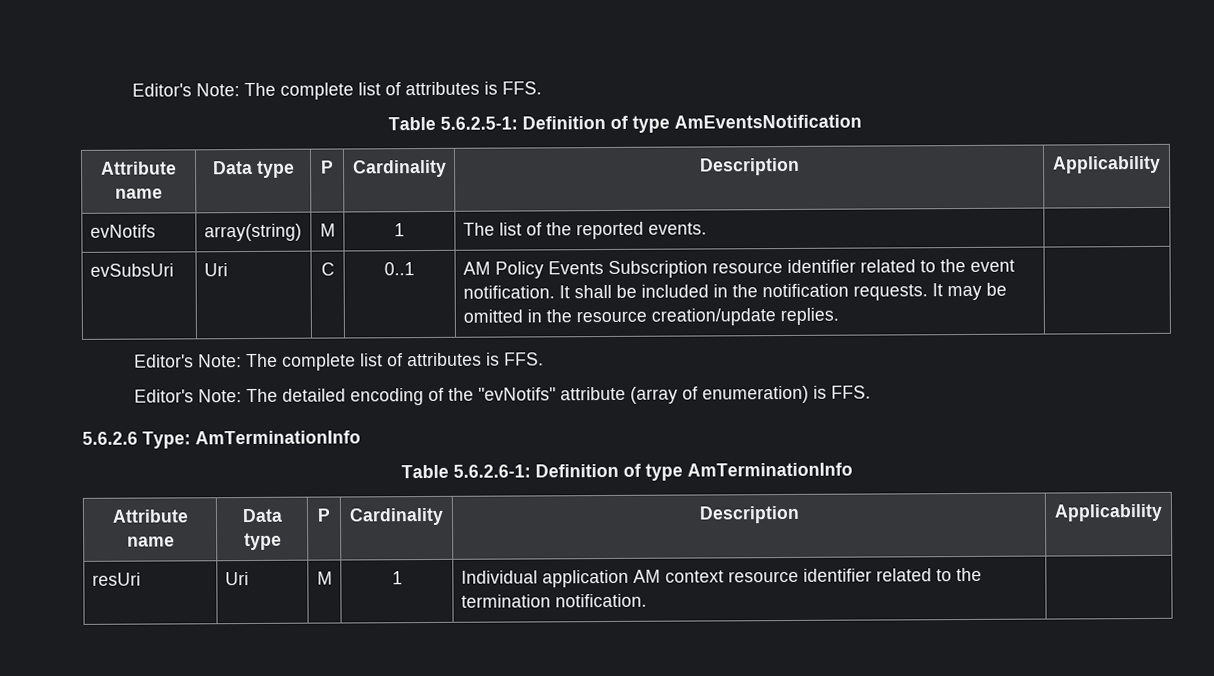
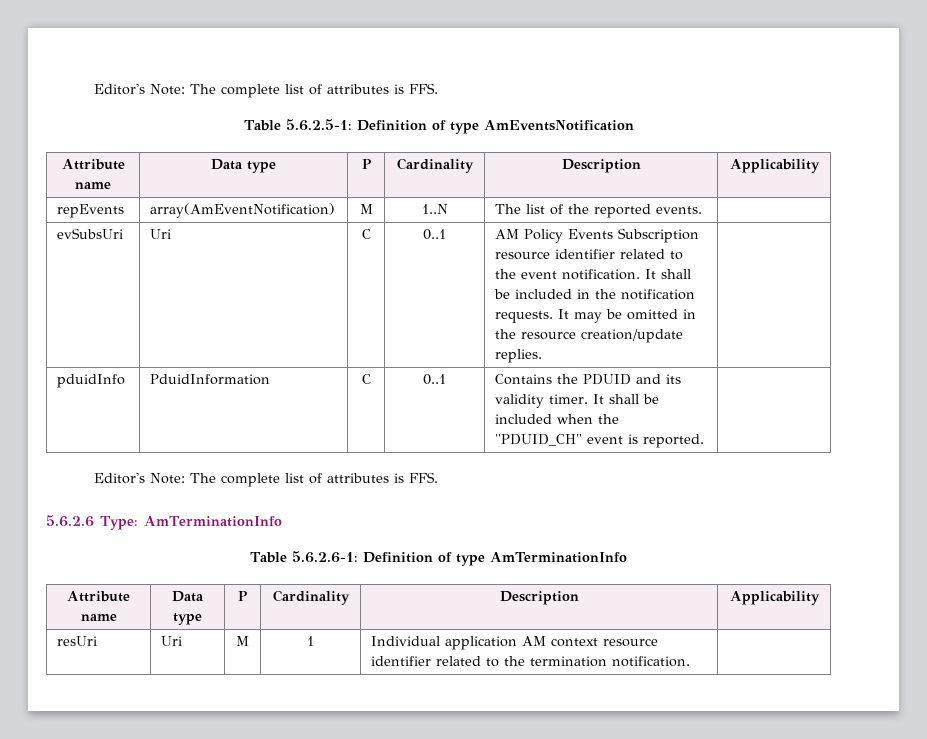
- evNotifs | array(string) | M | 1 | The list of the reported events. |
+ repEvents | array(AmEventNotification) | M | 1..N | The list of the reported events. |
  evSubsUri | Uri | C | 0..1 | AM Policy Events Subscription resource identifier related to the event notification. It shall be included in the notification requests. It may be omitted in the resource creation/update replies. |
+ pduidInfo | PduidInformation | C | 0..1 | Contains the PDUID and its validity timer. It shall be included when the "PDUID_CH" event is reported. |
  Editor's Note: The complete list of attributes is FFS.
- Editor's Note: The detailed encoding of the "evNotifs" attribute (array of enumeration) is FFS.

